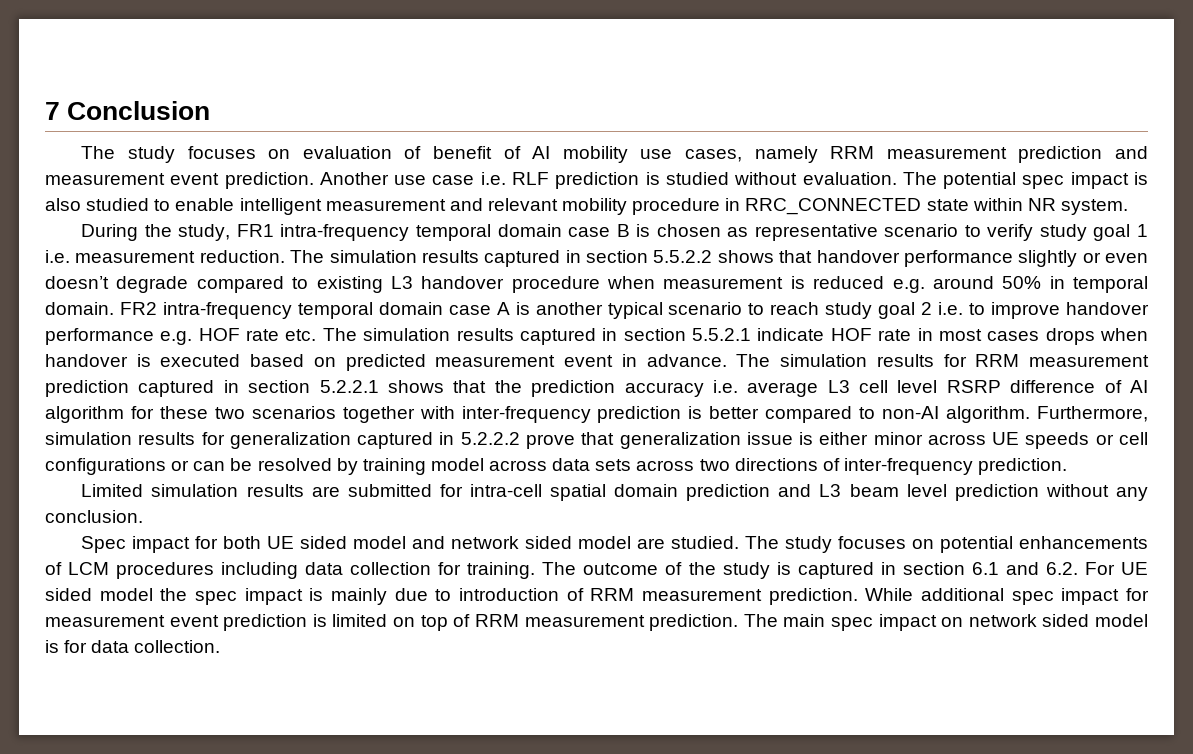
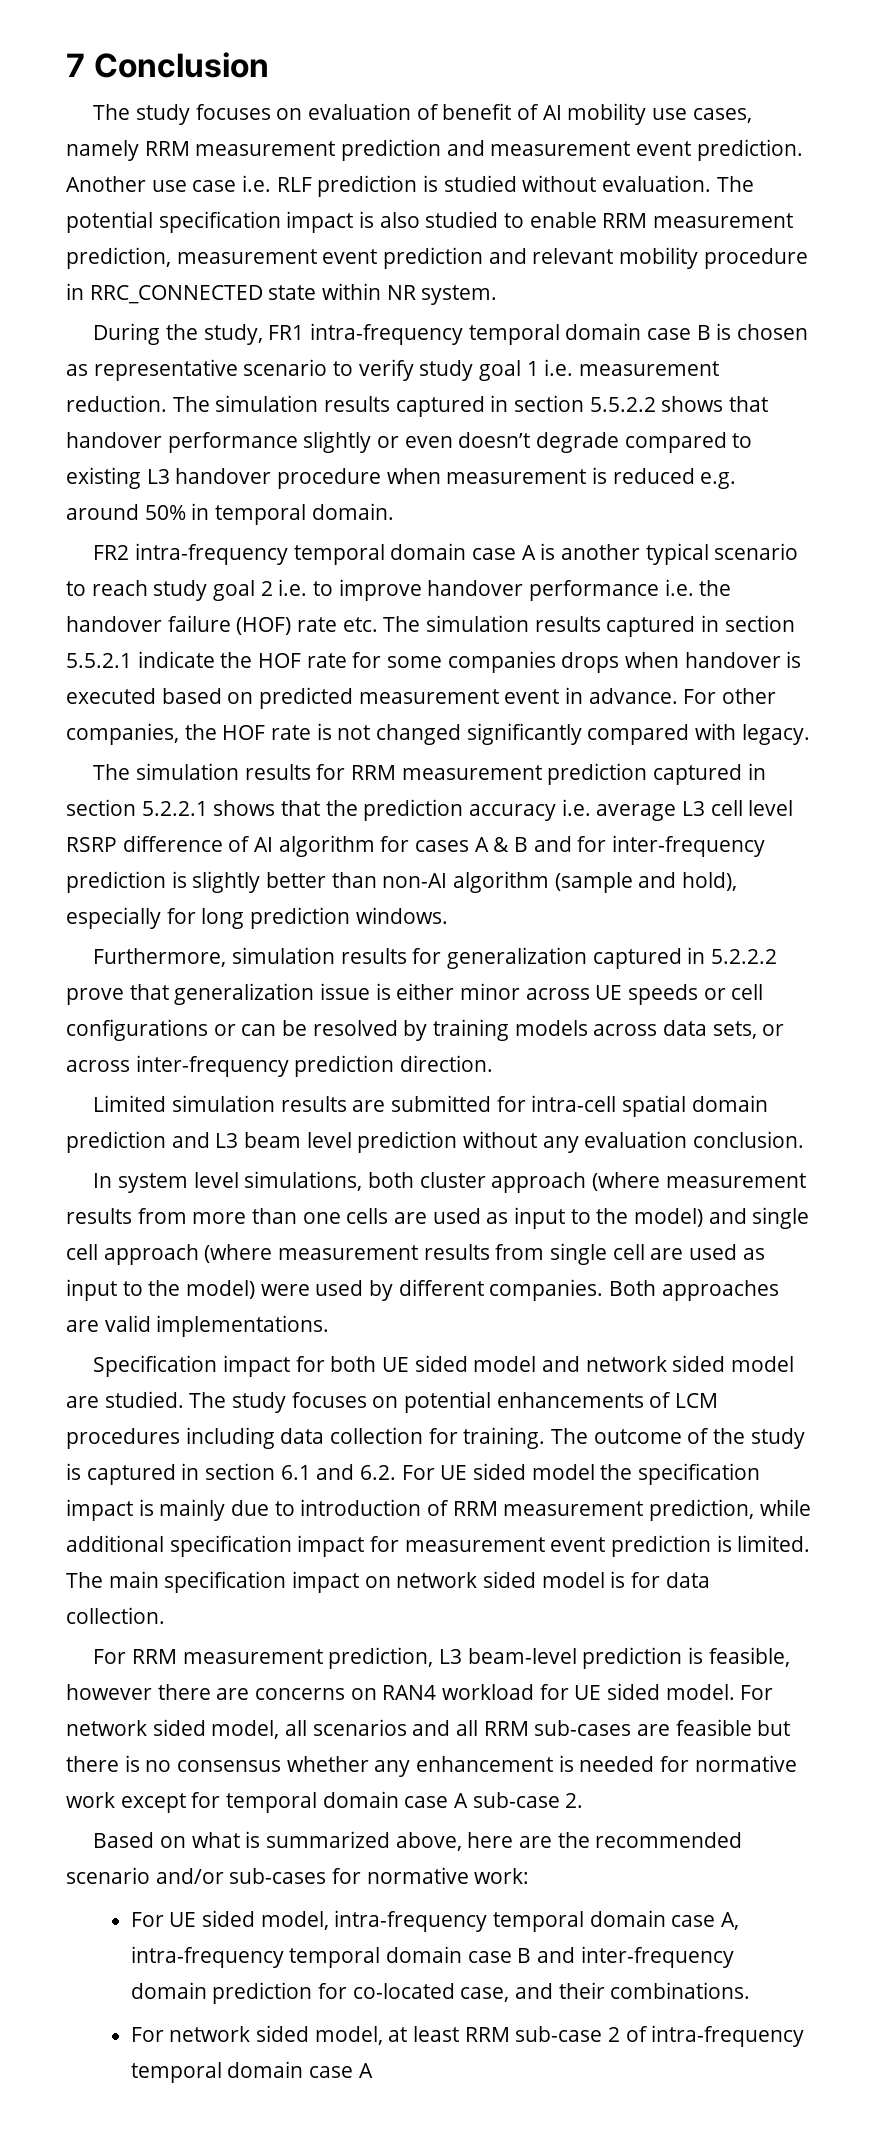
- The potential spec impact is also studied to enable intelligent measurement and relevant mobility procedure in RRC_CONNECTED state within NR system.
+ The potential specification impact is also studied to enable RRM measurement prediction, measurement event prediction and relevant mobility procedure in RRC_CONNECTED state within NR system.
- The simulation results captured in section 5.5.2.2 shows that handover performance slightly or even doesn’t degrade compared to existing L3 handover procedure when measurement is reduced e.g. around 50% in temporal domain. FR2 intra-frequency temporal domain case A is another typical scenario to reach study goal 2 i.e. to improve handover performance e.g. HOF rate etc. The simulation results captured in section 5.5.2.1 indicate HOF rate in most cases drops when handover is executed based on predicted measurement event in advance. The simulation results for RRM measurement prediction captured in section 5.2.2.1 shows that the prediction accuracy i.e. average L3 cell level RSRP difference of AI algorithm for these two scenarios together with inter-frequency prediction is better compared to non-AI algorithm. Furthermore, simulation results for generalization captured in 5.2.2.2 prove that generalization issue is either minor across UE speeds or cell configurations or can be resolved by training model across data sets across two directions of inter-frequency prediction.
+ The simulation results captured in section 5.5.2.2 shows that handover performance slightly or even doesn’t degrade compared to existing L3 handover procedure when measurement is reduced e.g. around 50% in temporal domain.
+ FR2 intra-frequency temporal domain case A is another typical scenario to reach study goal 2 i.e. to improve handover performance i.e. the handover failure (HOF) rate etc. The simulation results captured in section 5.5.2.1 indicate the HOF rate for some companies drops when handover is executed based on predicted measurement event in advance. For other companies, the HOF rate is not changed significantly compared with legacy.
+ The simulation results for RRM measurement prediction captured in section 5.2.2.1 shows that the prediction accuracy i.e. average L3 cell level RSRP difference of AI algorithm for cases A & B and for inter-frequency prediction is slightly better than non-AI algorithm (sample and hold), especially for long prediction windows.
+ Furthermore, simulation results for generalization captured in 5.2.2.2 prove that generalization issue is either minor across UE speeds or cell configurations or can be resolved by training models across data sets, or across inter-frequency prediction direction.
- Limited simulation results are submitted for intra-cell spatial domain prediction and L3 beam level prediction without any conclusion.
+ Limited simulation results are submitted for intra-cell spatial domain prediction and L3 beam level prediction without any evaluation conclusion.
- Spec impact for both UE sided model and network sided model are studied.
+ In system level simulations, both cluster approach (where measurement results from more than one cells are used as input to the model) and single cell approach (where measurement results from single cell are used as input to the model) were used by different companies. Both approaches are valid implementations.
+ Specification impact for both UE sided model and network sided model are studied.
- The outcome of the study is captured in section 6.1 and 6.2. For UE sided model the spec impact is mainly due to introduction of RRM measurement prediction. While additional spec impact for measurement event prediction is limited on top of RRM measurement prediction.
+ The outcome of the study is captured in section 6.1 and 6.2. For UE sided model the specification impact is mainly due to introduction of RRM measurement prediction, while additional specification impact for measurement event prediction is limited.
- The main spec impact on network sided model is for data collection.
+ The main specification impact on network sided model is for data collection.
+ For RRM measurement prediction, L3 beam-level prediction is feasible, however there are concerns on RAN4 workload for UE sided model. For network sided model, all scenarios and all RRM sub-cases are feasible but there is no consensus whether any enhancement is needed for normative work except for temporal domain case A sub-case 2.
+ Based on what is summarized above, here are the recommended scenario and/or sub-cases for normative work:
+ For UE sided model, intra-frequency temporal domain case A, intra-frequency temporal domain case B and inter-frequency domain prediction for co-located case, and their combinations.
+ For network sided model, at least RRM sub-case 2 of intra-frequency temporal domain case A

